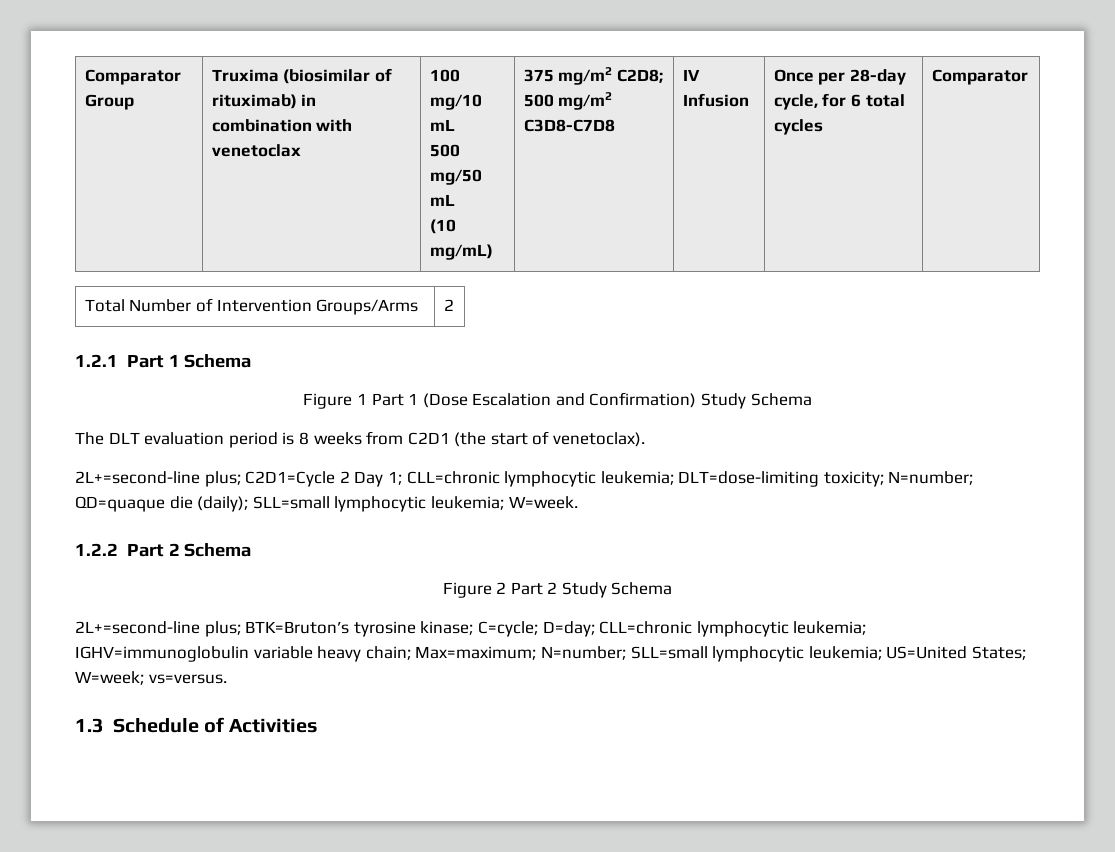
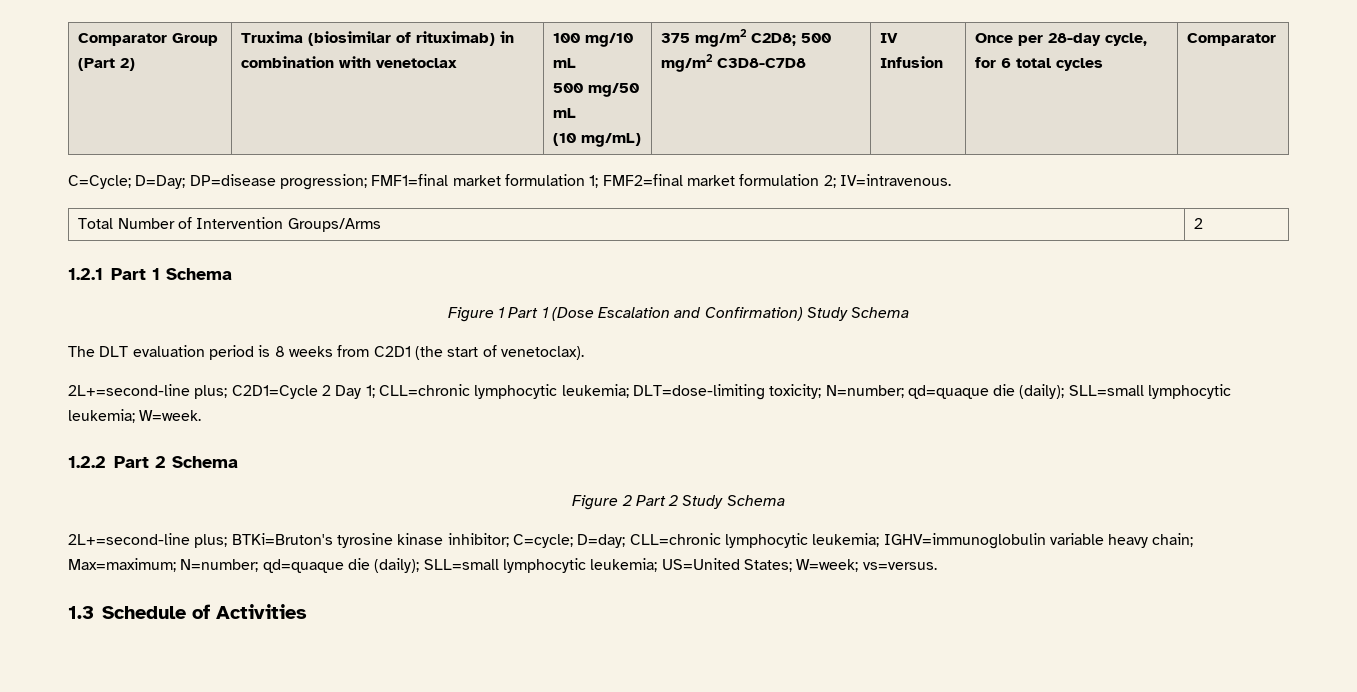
- Comparator Group | Truxima (biosimilar of rituximab) in combination with venetoclax | 100 mg/10 mL
+ Comparator Group (Part 2) | Truxima (biosimilar of rituximab) in combination with venetoclax | 100 mg/10 mL
+ C=Cycle; D=Day; DP=disease progression; FMF1=final market formulation 1; FMF2=final market formulation 2; IV=intravenous.
- 2L+=second-line plus; C2D1=Cycle 2 Day 1; CLL=chronic lymphocytic leukemia; DLT=dose-limiting toxicity; N=number; QD=quaque die (daily); SLL=small lymphocytic leukemia; W=week.
+ 2L+=second-line plus; C2D1=Cycle 2 Day 1; CLL=chronic lymphocytic leukemia; DLT=dose-limiting toxicity; N=number; qd=quaque die (daily); SLL=small lymphocytic leukemia; W=week.
- 2L+=second-line plus; BTK=Bruton’s tyrosine kinase; C=cycle; D=day; CLL=chronic lymphocytic leukemia; IGHV=immunoglobulin variable heavy chain; Max=maximum; N=number; SLL=small lymphocytic leukemia; US=United States; W=week; vs=versus.
+ 2L+=second-line plus; BTKi=Bruton's tyrosine kinase inhibitor; C=cycle; D=day; CLL=chronic lymphocytic leukemia; IGHV=immunoglobulin variable heavy chain; Max=maximum; N=number; qd=quaque die (daily); SLL=small lymphocytic leukemia; US=United States; W=week; vs=versus.

